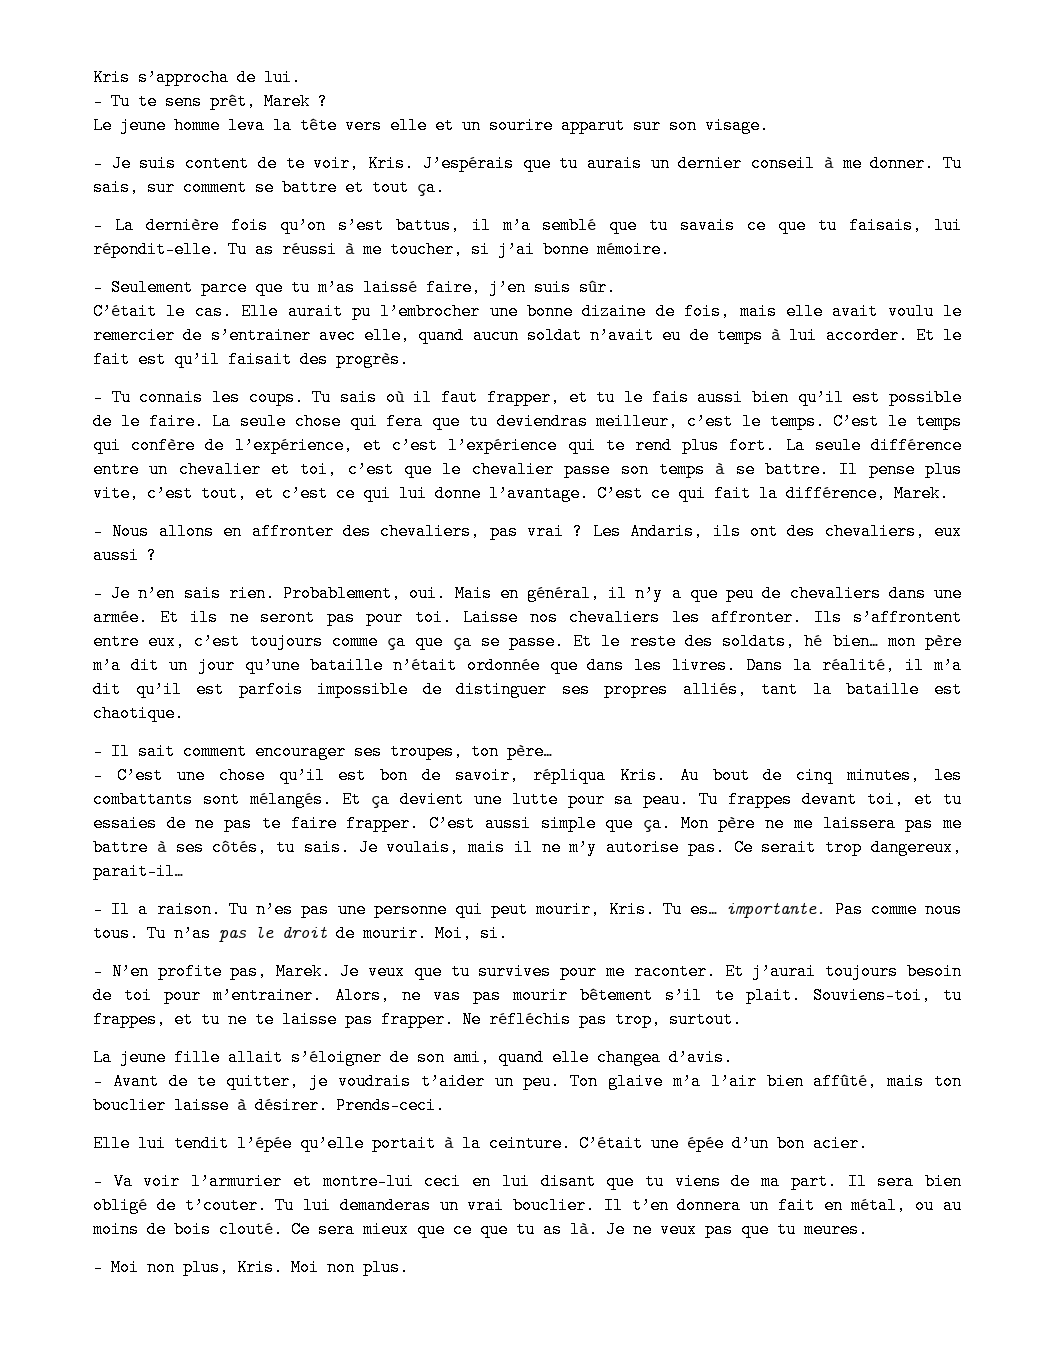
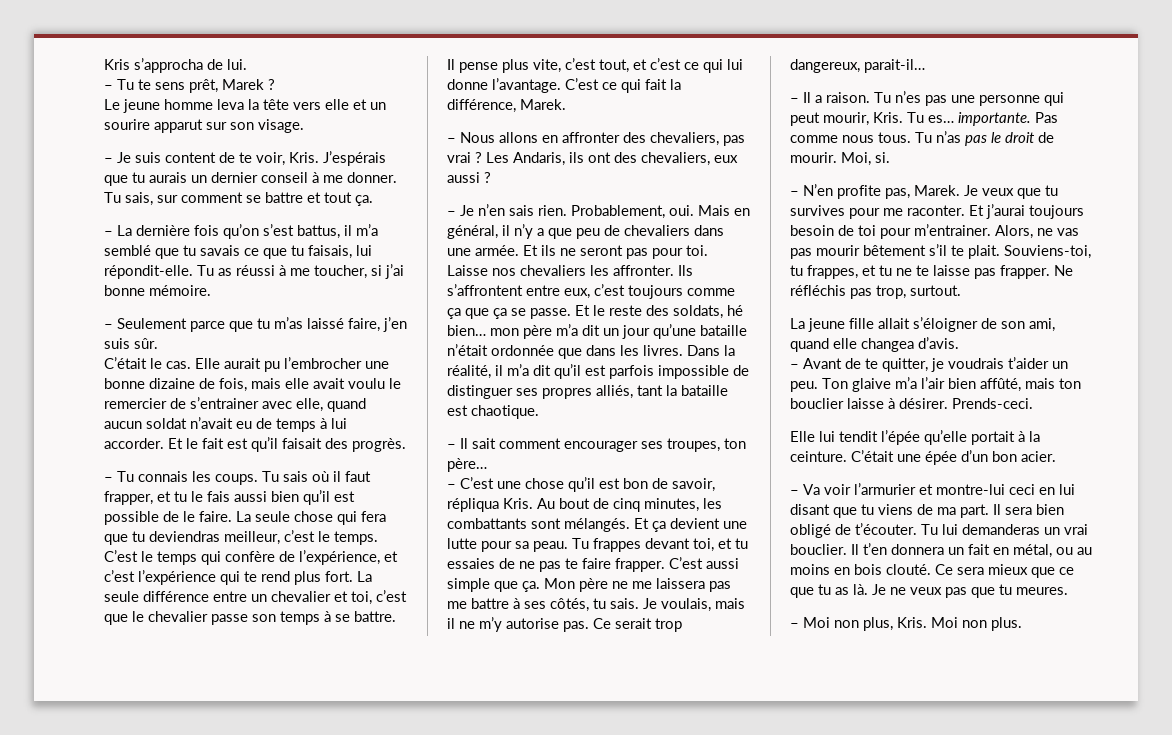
- Il sera bien obligé de t’couter.
+ Il sera bien obligé de t’écouter.
- Il t’en donnera un fait en métal, ou au moins de bois clouté.
+ Il t’en donnera un fait en métal, ou au moins en bois clouté.

